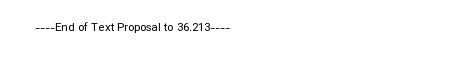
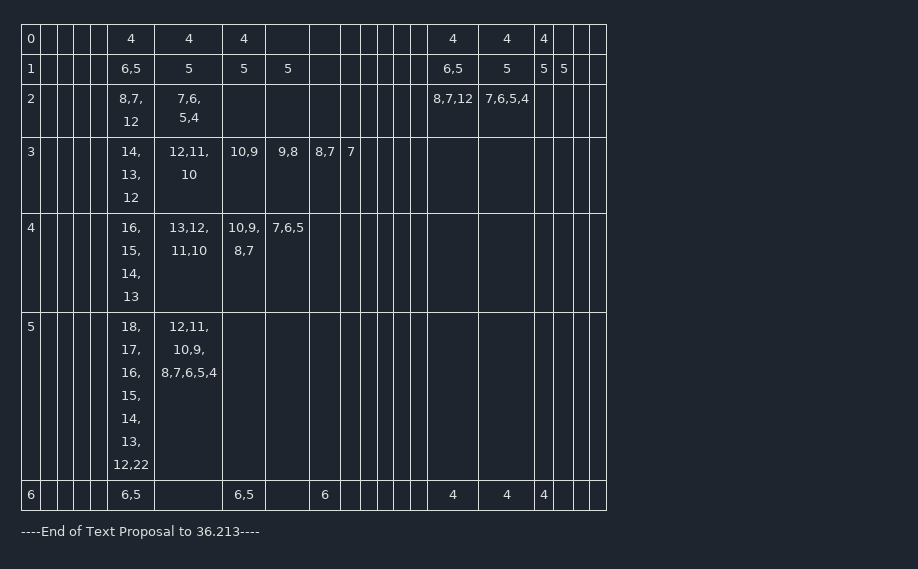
+ 0 | | | | | 4 | 4 | 4 | | | | | | | | 4 | 4 | 4 | | |
+ 1 | | | | | 6,5 | 5 | 5 | 5 | | | | | | | 6,5 | 5 | 5 | 5 | |
+ 2 | | | | | 8,7,
+ 12 | 7,6,
+ 5,4 | | | | | | | | | 8,7,12 | 7,6,5,4 | | | |
+ 3 | | | | | 14,
+ 13,
+ 12 | 12,11,
+ 10 | 10,9 | 9,8 | 8,7 | 7 | | | | | | | | | |
+ 4 | | | | | 16,
+ 15,
+ 14,
+ 13 | 13,12,
+ 11,10 | 10,9,
+ 8,7 | 7,6,5 | | | | | | | | | | | |
+ 5 | | | | | 18,
+ 17,
+ 16,
+ 15,
+ 14,
+ 13,
+ 12,22 | 12,11,
+ 10,9,
+ 8,7,6,5,4 | | | | | | | | | | | | | |
+ 6 | | | | | 6,5 | | 6,5 | | 6 | | | | | | 4 | 4 | 4 | | |

